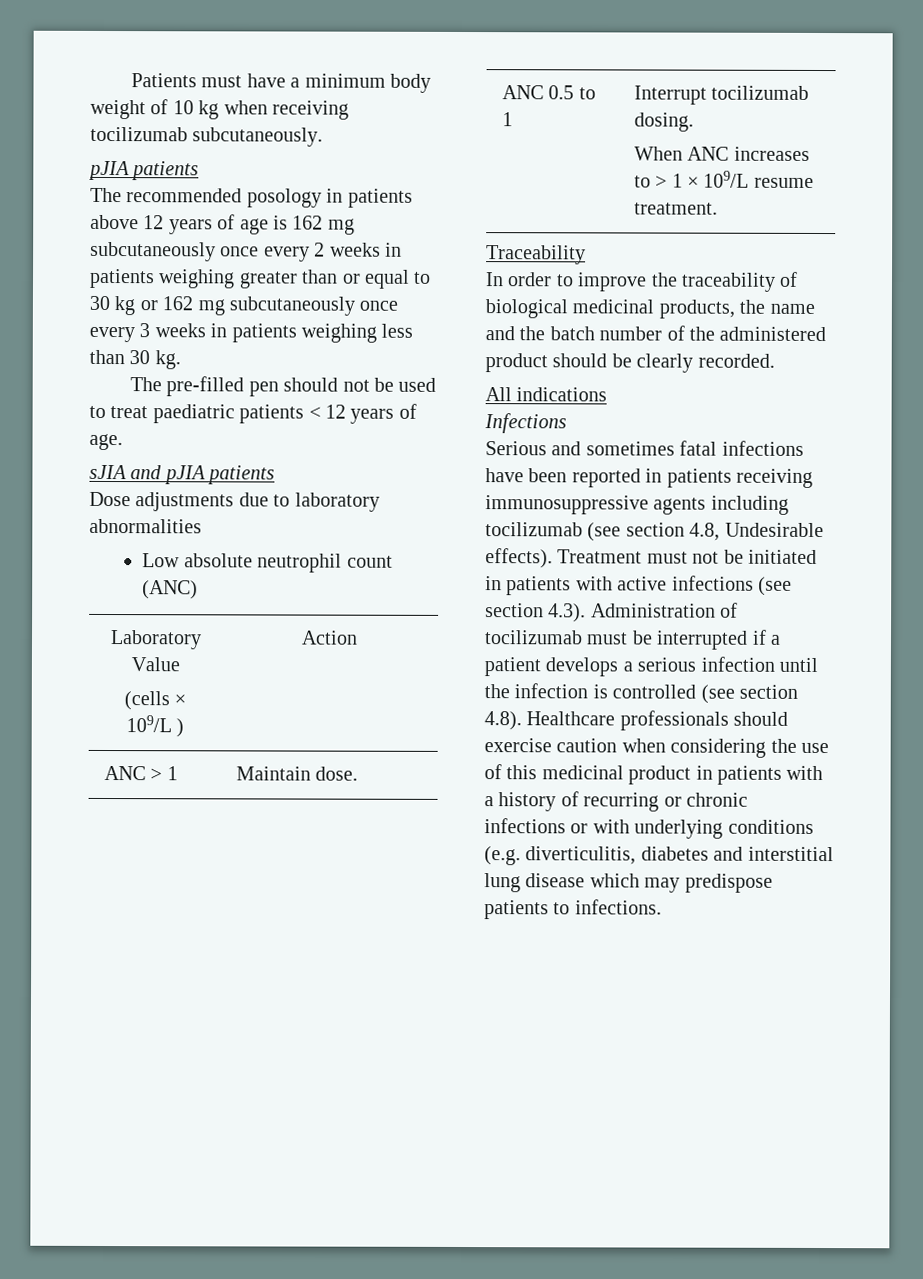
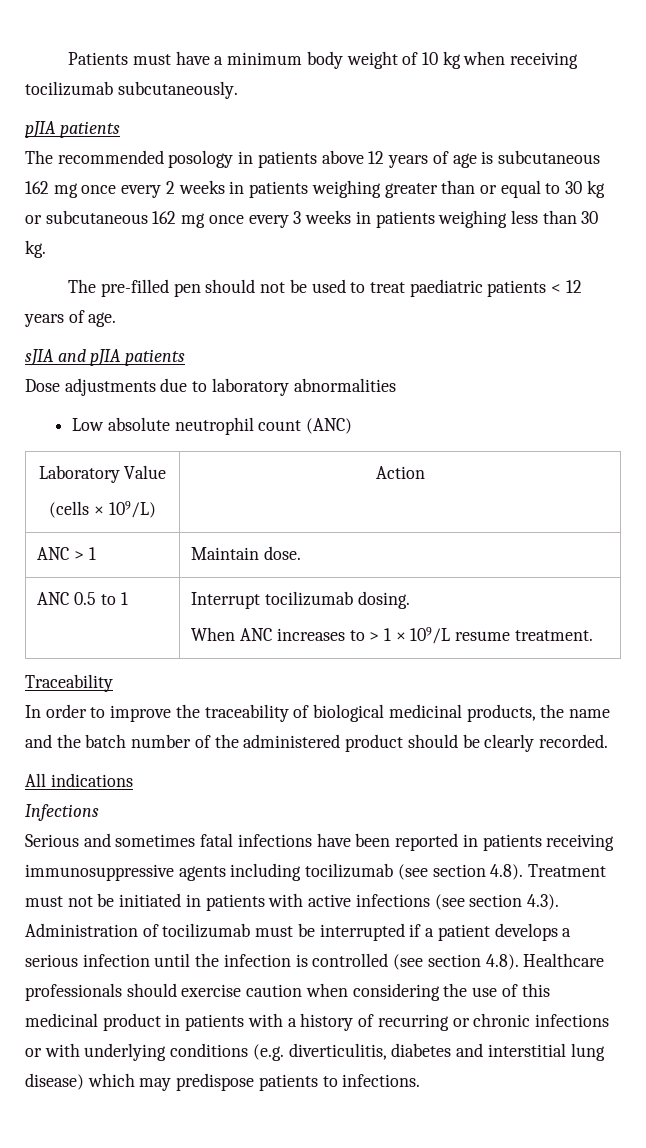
- The recommended posology in patients above 12 years of age is 162 mg subcutaneously once every 2 weeks in patients weighing greater than or equal to 30 kg or 162 mg subcutaneously once every 3 weeks in patients weighing less than 30 kg.
+ The recommended posology in patients above 12 years of age is subcutaneous 162 mg once every 2 weeks in patients weighing greater than or equal to 30 kg or subcutaneous 162 mg once every 3 weeks in patients weighing less than 30 kg.
  Laboratory Value
- (cells × 109/L ) | Action
+ (cells × 109/L) | Action
- Serious and sometimes fatal infections have been reported in patients receiving immunosuppressive agents including tocilizumab (see section 4.8, Undesirable effects). Treatment must not be initiated in patients with active infections (see section 4.3). Administration of tocilizumab must be interrupted if a patient develops a serious infection until the infection is controlled (see section 4.8). Healthcare professionals should exercise caution when considering the use of this medicinal product in patients with a history of recurring or chronic infections or with underlying conditions (e.g. diverticulitis, diabetes and interstitial lung disease which may predispose patients to infections.
+ Serious and sometimes fatal infections have been reported in patients receiving immunosuppressive agents including tocilizumab (see section 4.8). Treatment must not be initiated in patients with active infections (see section 4.3). Administration of tocilizumab must be interrupted if a patient develops a serious infection until the infection is controlled (see section 4.8). Healthcare professionals should exercise caution when considering the use of this medicinal product in patients with a history of recurring or chronic infections or with underlying conditions (e.g. diverticulitis, diabetes and interstitial lung disease) which may predispose patients to infections.

